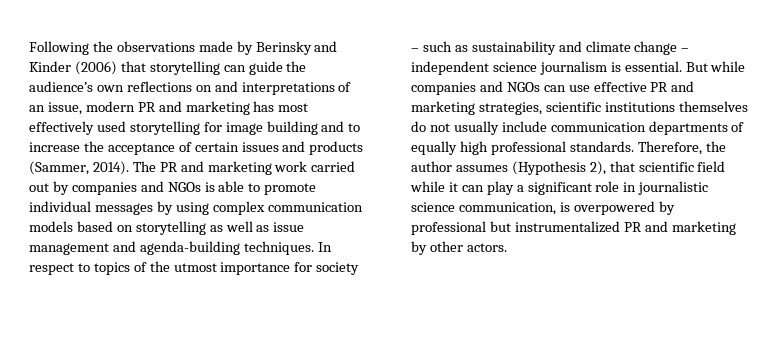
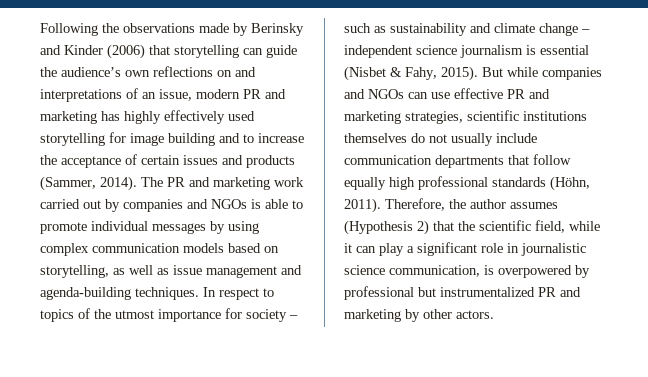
- Following the observations made by Berinsky and Kinder (2006) that storytelling can guide the audience’s own reflections on and interpretations of an issue, modern PR and marketing has most effectively used storytelling for image building and to increase the acceptance of certain issues and products (Sammer, 2014).
+ Following the observations made by Berinsky and Kinder (2006) that storytelling can guide the audience’s own reflections on and interpretations of an issue, modern PR and marketing has highly effectively used storytelling for image building and to increase the acceptance of certain issues and products (Sammer, 2014).
- The PR and marketing work carried out by companies and NGOs is able to promote individual messages by using complex communication models based on storytelling as well as issue management and agenda-building techniques.
+ The PR and marketing work carried out by companies and NGOs is able to promote individual messages by using complex communication models based on storytelling, as well as issue management and agenda-building techniques.
- In respect to topics of the utmost importance for society – such as sustainability and climate change – independent science journalism is essential.
+ In respect to topics of the utmost importance for society – such as sustainability and climate change – independent science journalism is essential (Nisbet & Fahy, 2015).
- But while companies and NGOs can use effective PR and marketing strategies, scientific institutions themselves do not usually include communication departments of equally high professional standards.
+ But while companies and NGOs can use effective PR and marketing strategies, scientific institutions themselves do not usually include communication departments that follow equally high professional standards (Höhn, 2011).
- Therefore, the author assumes (Hypothesis 2), that scientific field while it can play a significant role in journalistic science communication, is overpowered by professional but instrumentalized PR and marketing by other actors.
+ Therefore, the author assumes (Hypothesis 2) that the scientific field, while it can play a significant role in journalistic science communication, is overpowered by professional but instrumentalized PR and marketing by other actors.

